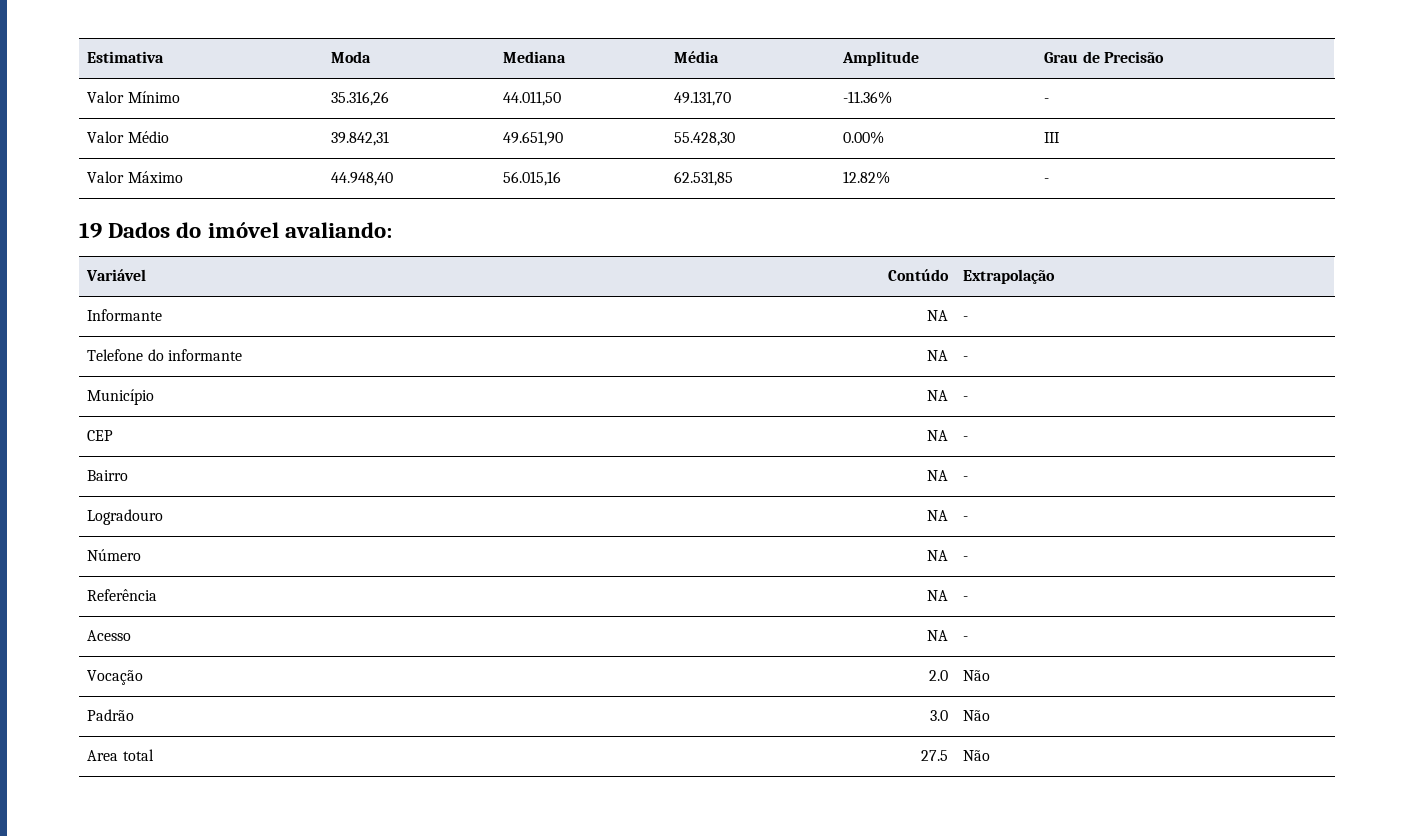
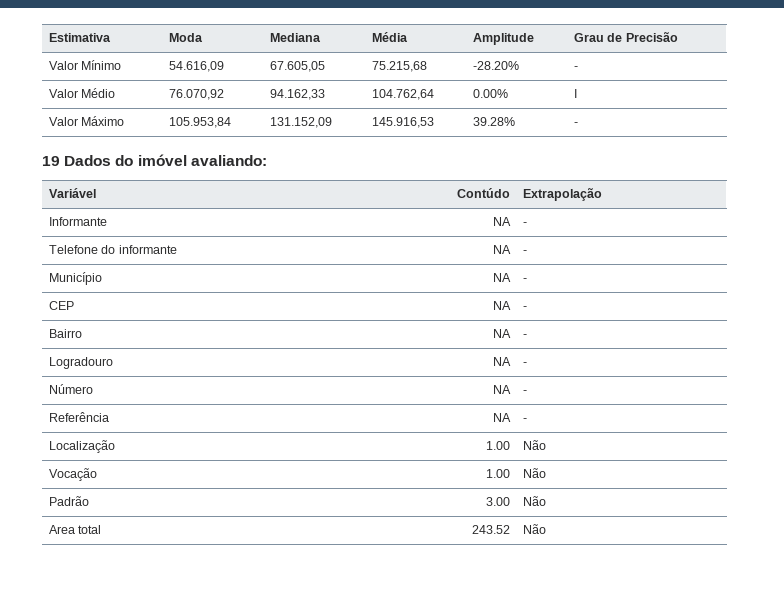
- Valor Mínimo | 35.316,26 | 44.011,50 | 49.131,70 | -11.36% | -
+ Valor Mínimo | 54.616,09 | 67.605,05 | 75.215,68 | -28.20% | -
- Valor Médio | 39.842,31 | 49.651,90 | 55.428,30 | 0.00% | III
+ Valor Médio | 76.070,92 | 94.162,33 | 104.762,64 | 0.00% | I
- Valor Máximo | 44.948,40 | 56.015,16 | 62.531,85 | 12.82% | -
+ Valor Máximo | 105.953,84 | 131.152,09 | 145.916,53 | 39.28% | -
- Acesso | NA | -
+ Localização | 1.00 | Não
- Vocação | 2.0 | Não
+ Vocação | 1.00 | Não
- Padrão | 3.0 | Não
+ Padrão | 3.00 | Não
- Area total | 27.5 | Não
+ Area total | 243.52 | Não

